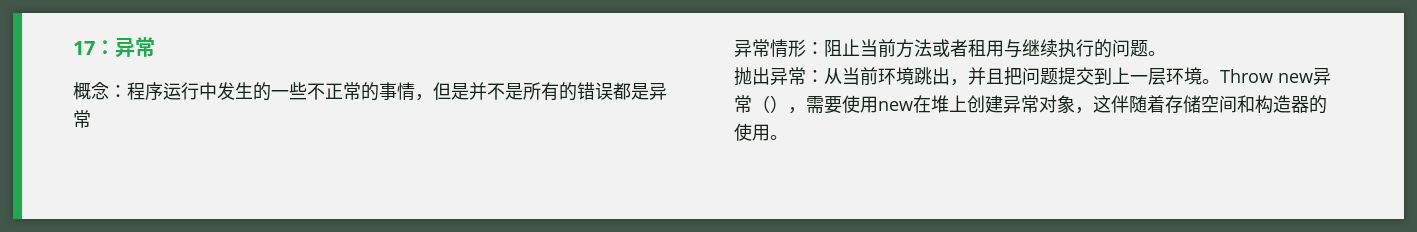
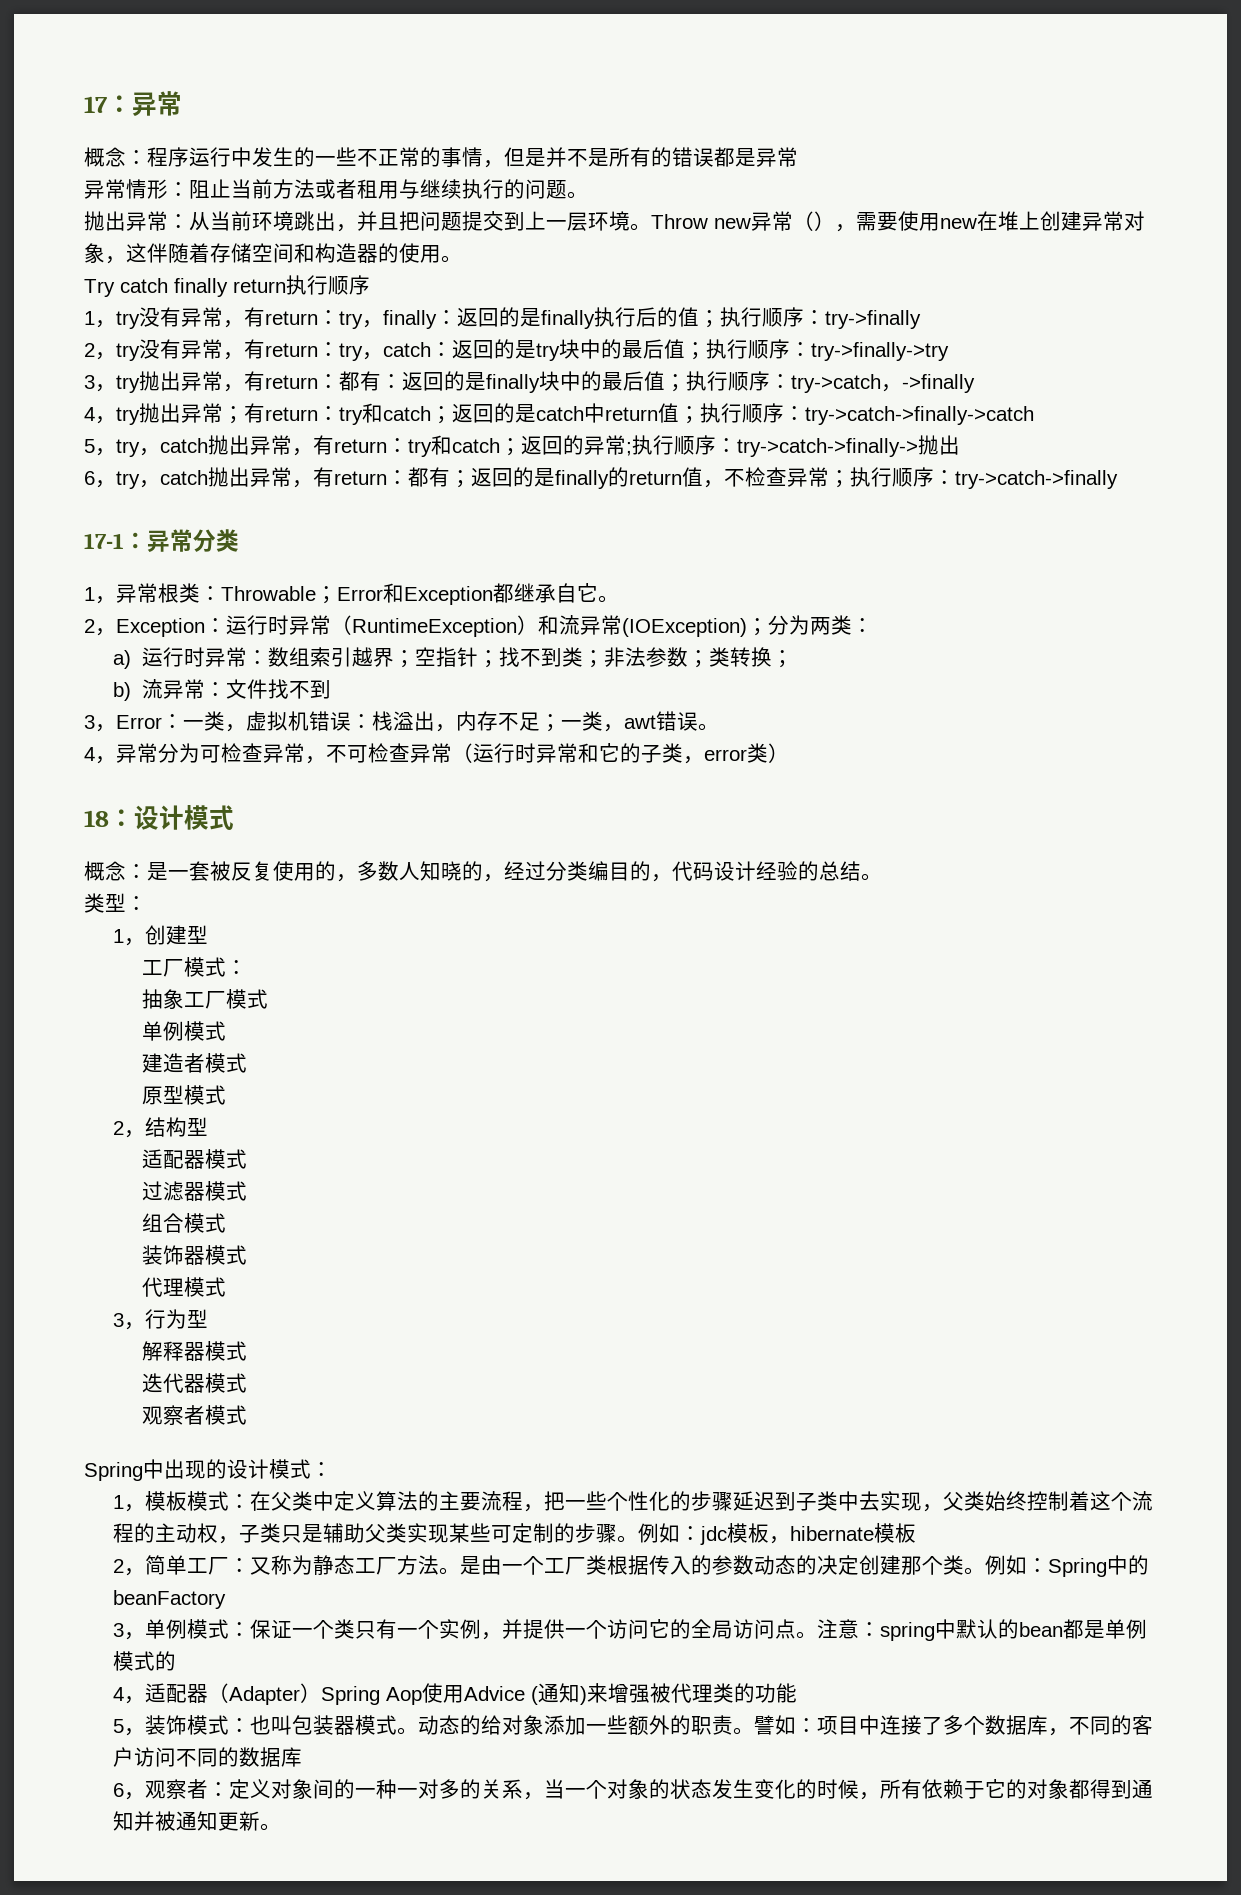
+ Try catch finally return执行顺序
+ 1，try没有异常，有return：try，finally：返回的是finally执行后的值；执行顺序：try->finally
+ 2，try没有异常，有return：try，catch：返回的是try块中的最后值；执行顺序：try->finally->try
+ 3，try抛出异常，有return：都有：返回的是finally块中的最后值；执行顺序：try->catch，->finally
+ 4，try抛出异常；有return：try和catch；返回的是catch中return值；执行顺序：try->catch->finally->catch
+ 5，try，catch抛出异常，有return：try和catch；返回的异常;执行顺序：try->catch->finally->抛出
+ 6，try，catch抛出异常，有return：都有；返回的是finally的return值，不检查异常；执行顺序：try->catch->finally
+ 17-1：异常分类
+ 1，异常根类：Throwable；Error和Exception都继承自它。
+ 2，Exception：运行时异常（RuntimeException）和流异常(IOException)；分为两类：
+ a)运行时异常：数组索引越界；空指针；找不到类；非法参数；类转换；
+ b)流异常：文件找不到
+ 3，Error：一类，虚拟机错误：栈溢出，内存不足；一类，awt错误。
+ 4，异常分为可检查异常，不可检查异常（运行时异常和它的子类，error类）
+ 18：设计模式
+ 概念：是一套被反复使用的，多数人知晓的，经过分类编目的，代码设计经验的总结。
+ 类型：
+ 1，创建型
+ 工厂模式：
+ 抽象工厂模式
+ 单例模式
+ 建造者模式
+ 原型模式
+ 2，结构型
+ 适配器模式
+ 过滤器模式
+ 组合模式
+ 装饰器模式
+ 代理模式
+ 3，行为型
+ 解释器模式
+ 迭代器模式
+ 观察者模式
+ Spring中出现的设计模式：
+ 1，模板模式：在父类中定义算法的主要流程，把一些个性化的步骤延迟到子类中去实现，父类始终控制着这个流程的主动权，子类只是辅助父类实现某些可定制的步骤。例如：jdc模板，hibernate模板
+ 2，简单工厂：又称为静态工厂方法。是由一个工厂类根据传入的参数动态的决定创建那个类。例如：Spring中的beanFactory
+ 3，单例模式：保证一个类只有一个实例，并提供一个访问它的全局访问点。注意：spring中默认的bean都是单例模式的
+ 4，适配器（Adapter）Spring Aop使用Advice (通知)来增强被代理类的功能
+ 5，装饰模式：也叫包装器模式。动态的给对象添加一些额外的职责。譬如：项目中连接了多个数据库，不同的客户访问不同的数据库
+ 6，观察者：定义对象间的一种一对多的关系，当一个对象的状态发生变化的时候，所有依赖于它的对象都得到通知并被通知更新。

